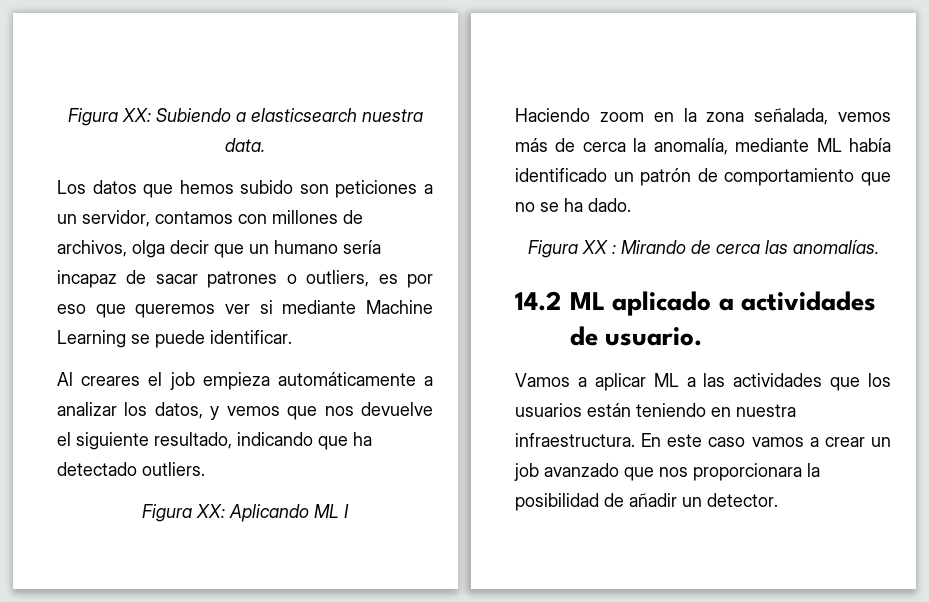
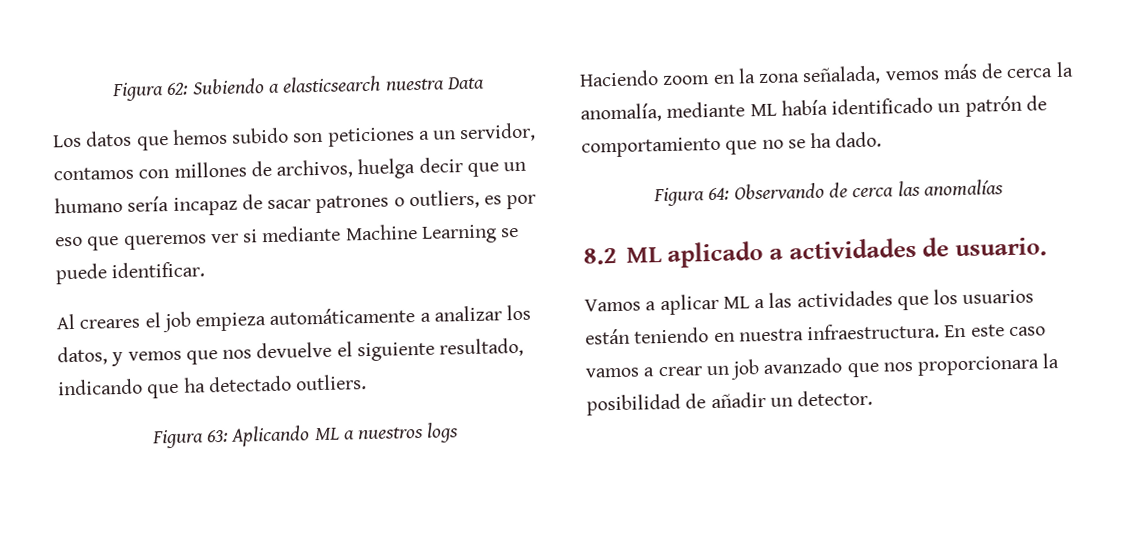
- Figura XX: Subiendo a elasticsearch nuestra data.
+ Figura 62: Subiendo a elasticsearch nuestra Data
- Los datos que hemos subido son peticiones a un servidor, contamos con millones de archivos, olga decir que un humano sería incapaz de sacar patrones o outliers, es por eso que queremos ver si mediante Machine Learning se puede identificar.
+ Los datos que hemos subido son peticiones a un servidor, contamos con millones de archivos, huelga decir que un humano sería incapaz de sacar patrones o outliers, es por eso que queremos ver si mediante Machine Learning se puede identificar.
- Figura XX: Aplicando ML I
+ Figura 63: Aplicando ML a nuestros logs
- Figura XX : Mirando de cerca las anomalías.
- 14.2 ML aplicado a actividades de usuario.
+ Figura 64: Observando de cerca las anomalías
+ 8.2 ML aplicado a actividades de usuario.

